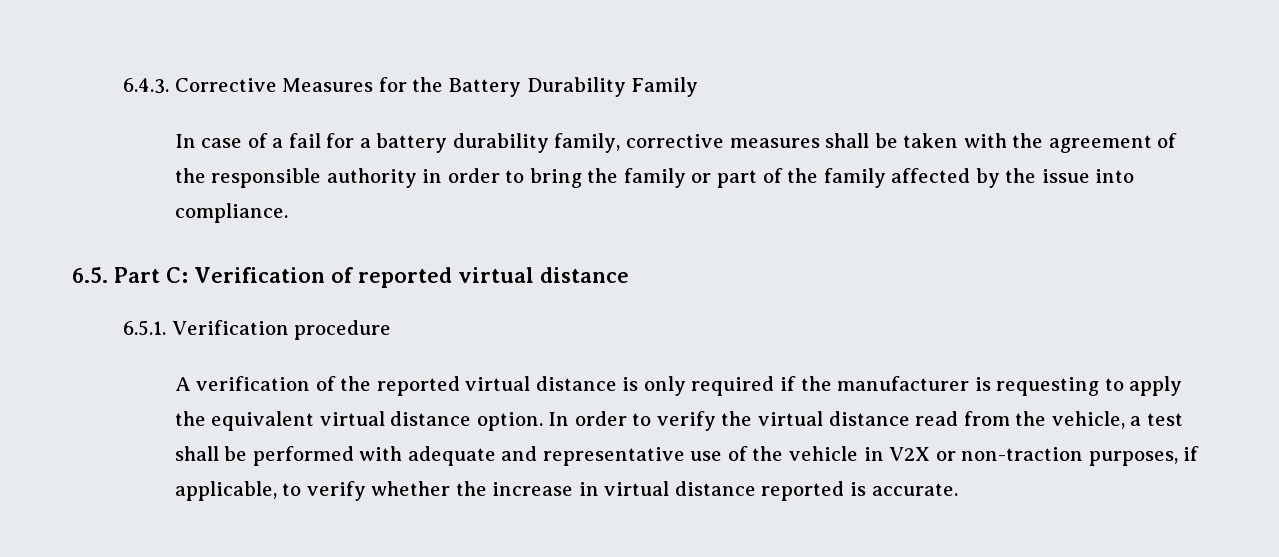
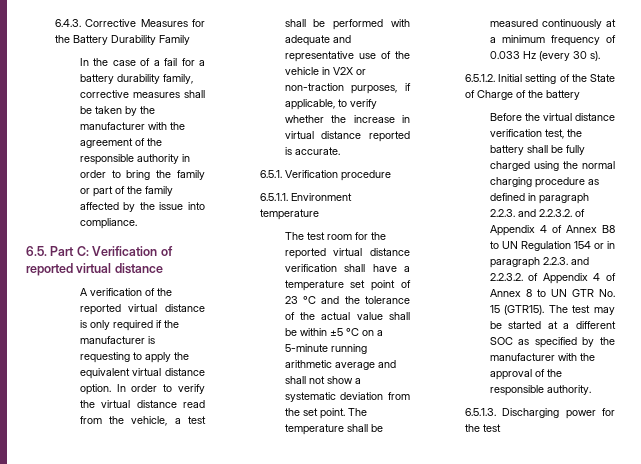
- In case of a fail for a battery durability family, corrective measures shall be taken with the agreement of the responsible authority in order to bring the family or part of the family affected by the issue into compliance.
+ In the case of a fail for a battery durability family, corrective measures shall be taken by the manufacturer with the agreement of the responsible authority in order to bring the family or part of the family affected by the issue into compliance.
- 6.5.1. Verification procedure
+ 6.5.1. Verification procedure
+ 6.5.1.1. Environment temperature
+ The test room for the reported virtual distance verification shall have a temperature set point of 23 °C and the tolerance of the actual value shall be within ±5 °C on a 5-minute running arithmetic average and shall not show a systematic deviation from the set point. The temperature shall be measured continuously at a minimum frequency of 0.033 Hz (every 30 s).
+ 6.5.1.2. Initial setting of the State of Charge of the battery
+ Before the virtual distance verification test, the battery shall be fully charged using the normal charging procedure as defined in paragraph 2.2.3. and 2.2.3.2. of Appendix 4 of Annex B8 to UN Regulation 154 or in paragraph 2.2.3. and 2.2.3.2. of Appendix 4 of Annex 8 to UN GTR No. 15 (GTR15). The test may be started at a different SOC as specified by the manufacturer with the approval of the responsible authority.
+ 6.5.1.3. Discharging power for the test

